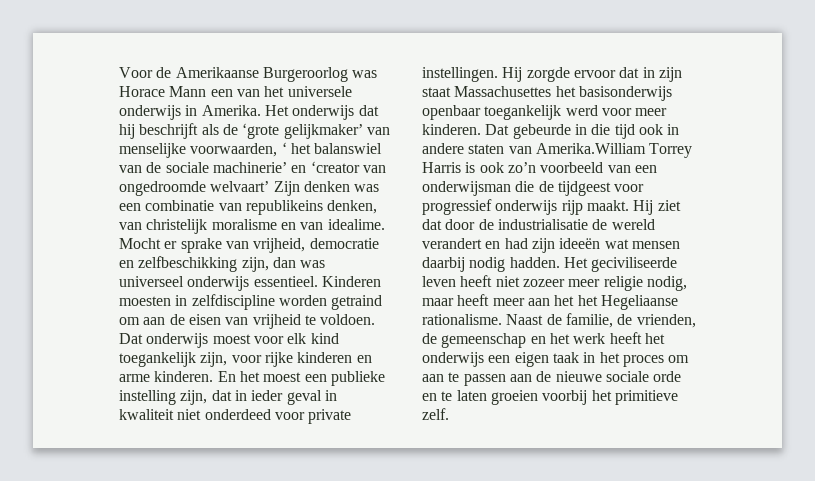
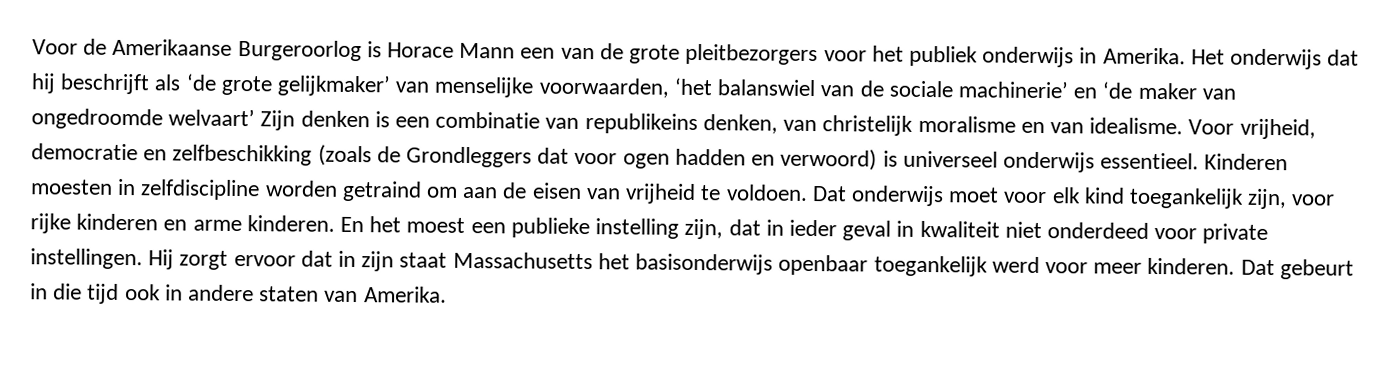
- Voor de Amerikaanse Burgeroorlog was Horace Mann een van het universele onderwijs in Amerika.
+ Voor de Amerikaanse Burgeroorlog is Horace Mann een van de grote pleitbezorgers voor het publiek onderwijs in Amerika.
- Het onderwijs dat hij beschrijft als de ‘grote gelijkmaker’ van menselijke voorwaarden, ‘ het balanswiel van de sociale machinerie’ en ‘creator van ongedroomde welvaart’ Zijn denken was een combinatie van republikeins denken, van christelijk moralisme en van idealime. Mocht er sprake van vrijheid, democratie en zelfbeschikking zijn, dan was universeel onderwijs essentieel.
+ Het onderwijs dat hij beschrijft als ‘de grote gelijkmaker’ van menselijke voorwaarden, ‘het balanswiel van de sociale machinerie’ en ‘de maker van ongedroomde welvaart’ Zijn denken is een combinatie van republikeins denken, van christelijk moralisme en van idealisme. Voor vrijheid, democratie en zelfbeschikking (zoals de Grondleggers dat voor ogen hadden en verwoord) is universeel onderwijs essentieel.
- Dat onderwijs moest voor elk kind toegankelijk zijn, voor rijke kinderen en arme kinderen.
+ Dat onderwijs moet voor elk kind toegankelijk zijn, voor rijke kinderen en arme kinderen.
- Hij zorgde ervoor dat in zijn staat Massachusettes het basisonderwijs openbaar toegankelijk werd voor meer kinderen.
+ Hij zorgt ervoor dat in zijn staat Massachusetts het basisonderwijs openbaar toegankelijk werd voor meer kinderen.
- Dat gebeurde in die tijd ook in andere staten van Amerika.William Torrey Harris is ook zo’n voorbeeld van een onderwijsman die de tijdgeest voor progressief onderwijs rijp maakt. Hij ziet dat door de industrialisatie de wereld verandert en had zijn ideeën wat mensen daarbij nodig hadden. Het geciviliseerde leven heeft niet zozeer meer religie nodig, maar heeft meer aan het het Hegeliaanse rationalisme. Naast de familie, de vrienden, de gemeenschap en het werk heeft het onderwijs een eigen taak in het proces om aan te passen aan de nieuwe sociale orde en te laten groeien voorbij het primitieve zelf.
+ Dat gebeurt in die tijd ook in andere staten van Amerika.

